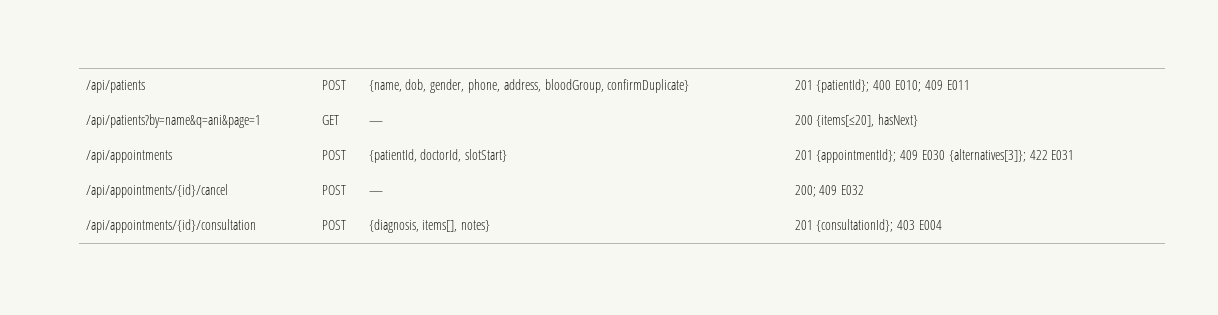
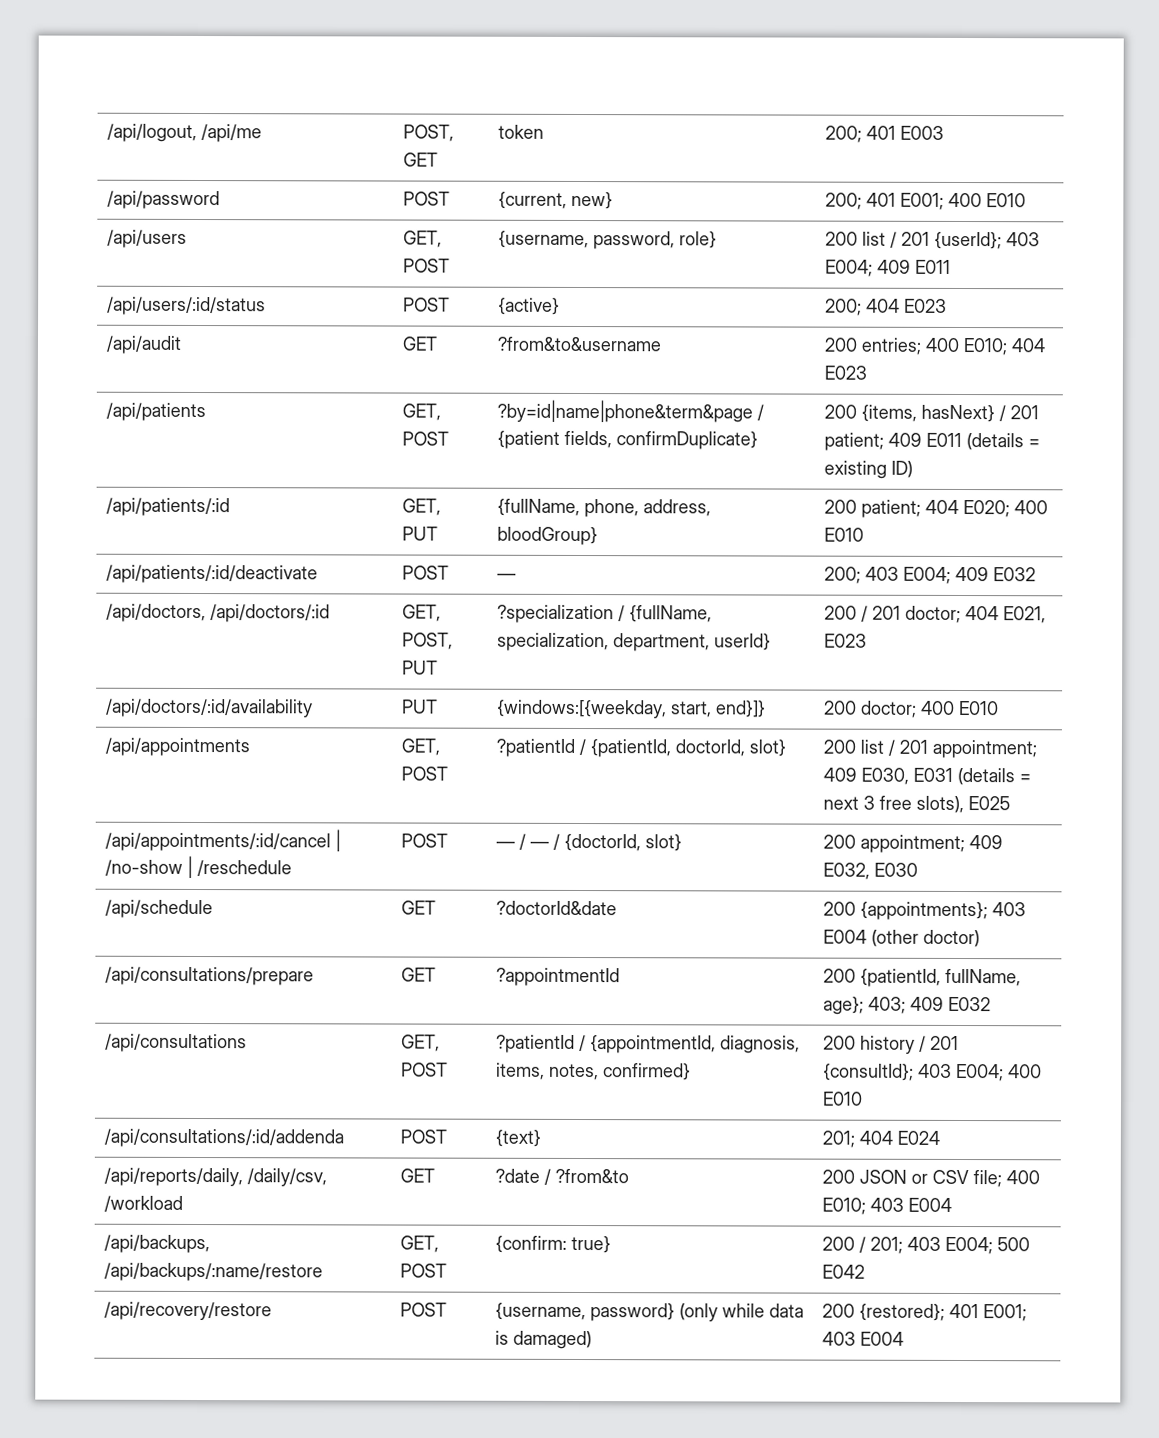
- /api/patients | POST | {name, dob, gender, phone, address, bloodGroup, confirmDuplicate} | 201 {patientId}; 400 E010; 409 E011
- /api/patients?by=name&q=ani&page=1 | GET | — | 200 {items[≤20], hasNext}
- /api/appointments | POST | {patientId, doctorId, slotStart} | 201 {appointmentId}; 409 E030 {alternatives[3]}; 422 E031
- /api/appointments/{id}/cancel | POST | — | 200; 409 E032
- /api/appointments/{id}/consultation | POST | {diagnosis, items[], notes} | 201 {consultationId}; 403 E004
+ /api/logout, /api/me | POST, GET | token | 200; 401 E003
+ /api/password | POST | {current, new} | 200; 401 E001; 400 E010
+ /api/users | GET, POST | {username, password, role} | 200 list / 201 {userId}; 403 E004; 409 E011
+ /api/users/:id/status | POST | {active} | 200; 404 E023
+ /api/audit | GET | ?from&to&username | 200 entries; 400 E010; 404 E023
+ /api/patients | GET, POST | ?by=id|name|phone&term&page / {patient fields, confirmDuplicate} | 200 {items, hasNext} / 201 patient; 409 E011 (details = existing ID)
+ /api/patients/:id | GET, PUT | {fullName, phone, address, bloodGroup} | 200 patient; 404 E020; 400 E010
+ /api/patients/:id/deactivate | POST | — | 200; 403 E004; 409 E032
+ /api/doctors, /api/doctors/:id | GET, POST, PUT | ?specialization / {fullName, specialization, department, userId} | 200 / 201 doctor; 404 E021, E023
+ /api/doctors/:id/availability | PUT | {windows:[{weekday, start, end}]} | 200 doctor; 400 E010
+ /api/appointments | GET, POST | ?patientId / {patientId, doctorId, slot} | 200 list / 201 appointment; 409 E030, E031 (details = next 3 free slots), E025
+ /api/appointments/:id/cancel | /no-show | /reschedule | POST | — / — / {doctorId, slot} | 200 appointment; 409 E032, E030
+ /api/schedule | GET | ?doctorId&date | 200 {appointments}; 403 E004 (other doctor)
+ /api/consultations/prepare | GET | ?appointmentId | 200 {patientId, fullName, age}; 403; 409 E032
+ /api/consultations | GET, POST | ?patientId / {appointmentId, diagnosis, items, notes, confirmed} | 200 history / 201 {consultId}; 403 E004; 400 E010
+ /api/consultations/:id/addenda | POST | {text} | 201; 404 E024
+ /api/reports/daily, /daily/csv, /workload | GET | ?date / ?from&to | 200 JSON or CSV file; 400 E010; 403 E004
+ /api/backups, /api/backups/:name/restore | GET, POST | {confirm: true} | 200 / 201; 403 E004; 500 E042
+ /api/recovery/restore | POST | {username, password} (only while data is damaged) | 200 {restored}; 401 E001; 403 E004

